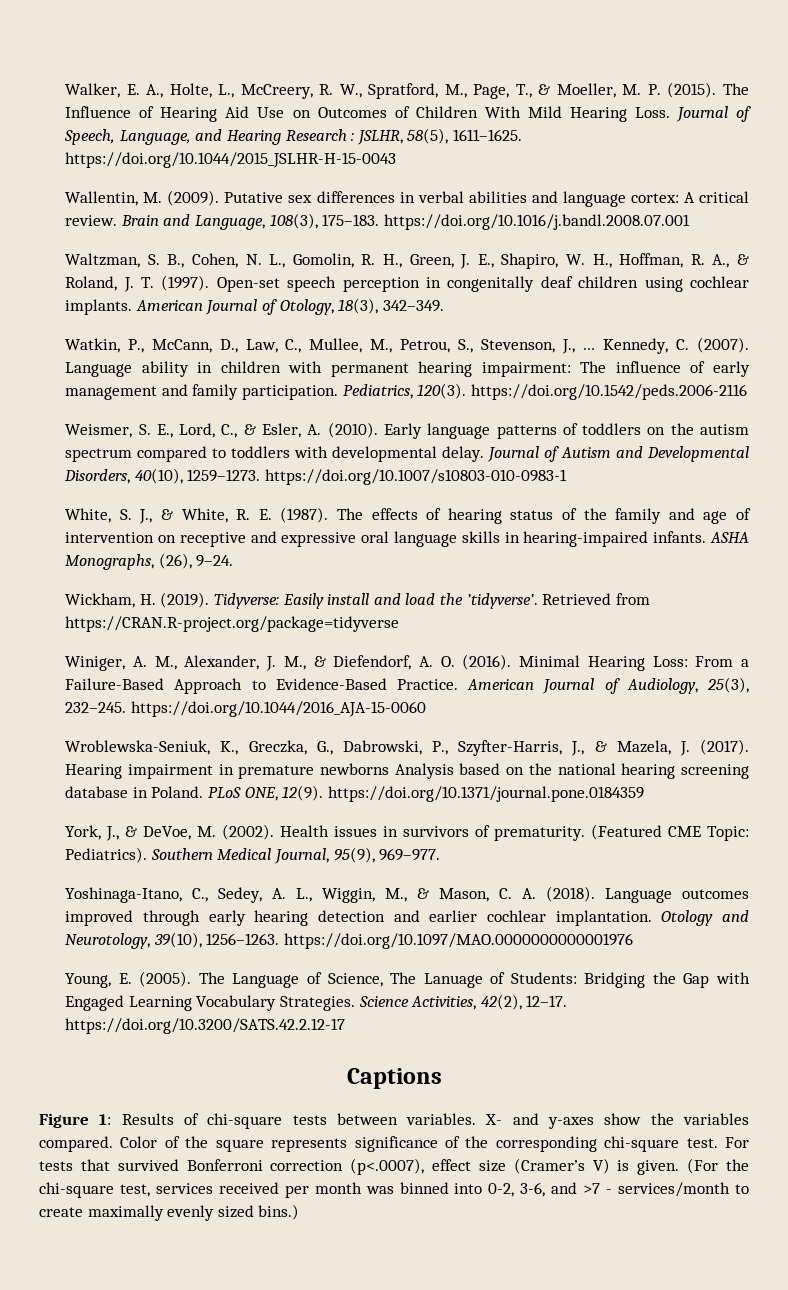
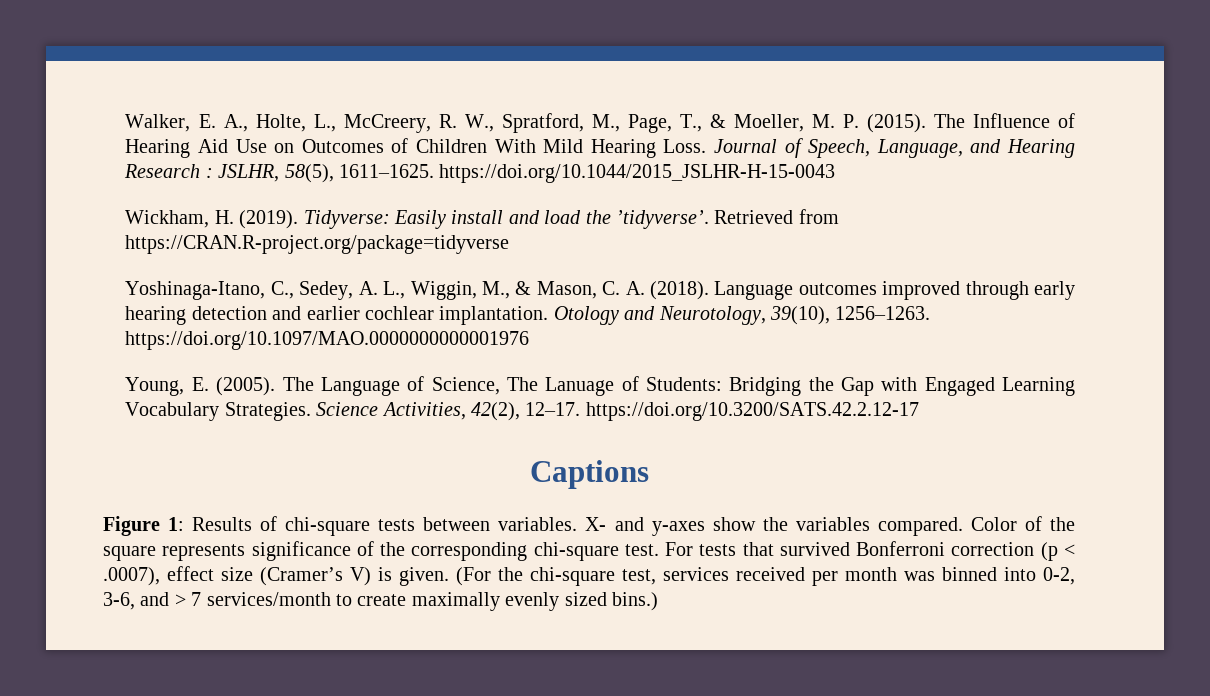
- Wallentin, M. (2009). Putative sex differences in verbal abilities and language cortex: A critical review. Brain and Language, 108(3), 175–183. https://doi.org/10.1016/j.bandl.2008.07.001
- Waltzman, S. B., Cohen, N. L., Gomolin, R. H., Green, J. E., Shapiro, W. H., Hoffman, R. A., & Roland, J. T. (1997). Open-set speech perception in congenitally deaf children using cochlear implants. American Journal of Otology, 18(3), 342–349.
- Watkin, P., McCann, D., Law, C., Mullee, M., Petrou, S., Stevenson, J., … Kennedy, C. (2007). Language ability in children with permanent hearing impairment: The influence of early management and family participation. Pediatrics, 120(3). https://doi.org/10.1542/peds.2006-2116
- Weismer, S. E., Lord, C., & Esler, A. (2010). Early language patterns of toddlers on the autism spectrum compared to toddlers with developmental delay. Journal of Autism and Developmental Disorders, 40(10), 1259–1273. https://doi.org/10.1007/s10803-010-0983-1
- White, S. J., & White, R. E. (1987). The effects of hearing status of the family and age of intervention on receptive and expressive oral language skills in hearing-impaired infants. ASHA Monographs, (26), 9–24.
- Winiger, A. M., Alexander, J. M., & Diefendorf, A. O. (2016). Minimal Hearing Loss: From a Failure-Based Approach to Evidence-Based Practice. American Journal of Audiology, 25(3), 232–245. https://doi.org/10.1044/2016_AJA-15-0060
- Wroblewska-Seniuk, K., Greczka, G., Dabrowski, P., Szyfter-Harris, J., & Mazela, J. (2017). Hearing impairment in premature newborns Analysis based on the national hearing screening database in Poland. PLoS ONE, 12(9). https://doi.org/10.1371/journal.pone.0184359
- York, J., & DeVoe, M. (2002). Health issues in survivors of prematurity. (Featured CME Topic: Pediatrics). Southern Medical Journal, 95(9), 969–977.
- For tests that survived Bonferroni correction (p<.0007), effect size (Cramer’s V) is given.
+ For tests that survived Bonferroni correction (p < .0007), effect size (Cramer’s V) is given.
- (For the chi-square test, services received per month was binned into 0-2, 3-6, and >7 - services/month to create maximally evenly sized bins.)
+ (For the chi-square test, services received per month was binned into 0-2, 3-6, and > 7 services/month to create maximally evenly sized bins.)

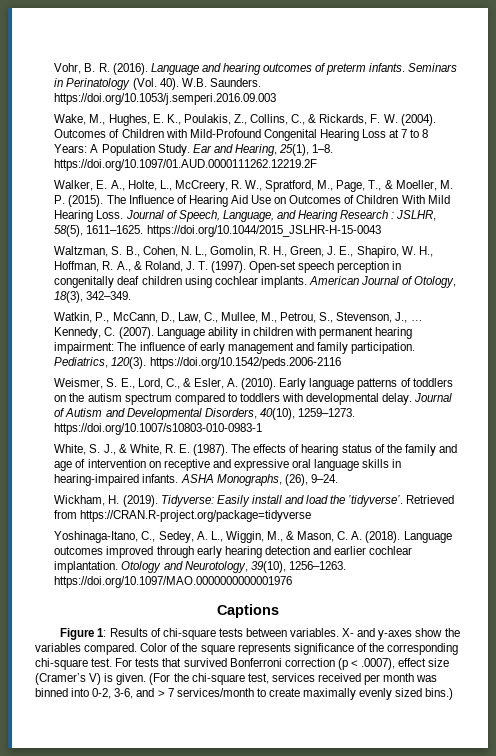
+ Vohr, B. R. (2016). Language and hearing outcomes of preterm infants. Seminars in Perinatology (Vol. 40). W.B. Saunders. https://doi.org/10.1053/j.semperi.2016.09.003
+ Wake, M., Hughes, E. K., Poulakis, Z., Collins, C., & Rickards, F. W. (2004). Outcomes of Children with Mild-Profound Congenital Hearing Loss at 7 to 8 Years: A Population Study. Ear and Hearing, 25(1), 1–8. https://doi.org/10.1097/01.AUD.0000111262.12219.2F
+ Waltzman, S. B., Cohen, N. L., Gomolin, R. H., Green, J. E., Shapiro, W. H., Hoffman, R. A., & Roland, J. T. (1997). Open-set speech perception in congenitally deaf children using cochlear implants. American Journal of Otology, 18(3), 342–349.
+ Watkin, P., McCann, D., Law, C., Mullee, M., Petrou, S., Stevenson, J., … Kennedy, C. (2007). Language ability in children with permanent hearing impairment: The influence of early management and family participation. Pediatrics, 120(3). https://doi.org/10.1542/peds.2006-2116
+ Weismer, S. E., Lord, C., & Esler, A. (2010). Early language patterns of toddlers on the autism spectrum compared to toddlers with developmental delay. Journal of Autism and Developmental Disorders, 40(10), 1259–1273. https://doi.org/10.1007/s10803-010-0983-1
+ White, S. J., & White, R. E. (1987). The effects of hearing status of the family and age of intervention on receptive and expressive oral language skills in hearing-impaired infants. ASHA Monographs, (26), 9–24.
- Young, E. (2005). The Language of Science, The Lanuage of Students: Bridging the Gap with Engaged Learning Vocabulary Strategies. Science Activities, 42(2), 12–17. https://doi.org/10.3200/SATS.42.2.12-17

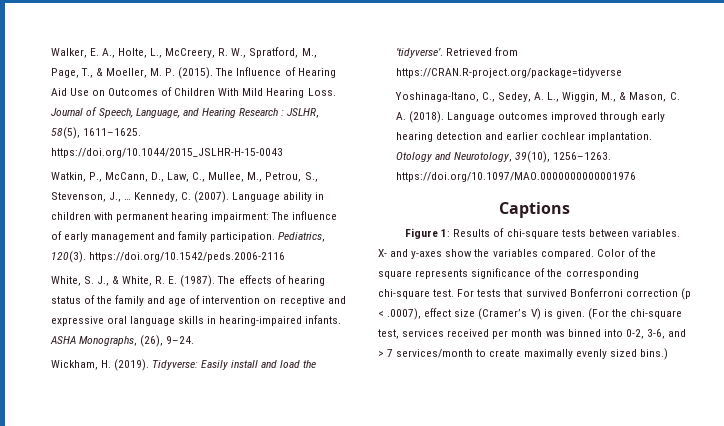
- Vohr, B. R. (2016). Language and hearing outcomes of preterm infants. Seminars in Perinatology (Vol. 40). W.B. Saunders. https://doi.org/10.1053/j.semperi.2016.09.003
- Wake, M., Hughes, E. K., Poulakis, Z., Collins, C., & Rickards, F. W. (2004). Outcomes of Children with Mild-Profound Congenital Hearing Loss at 7 to 8 Years: A Population Study. Ear and Hearing, 25(1), 1–8. https://doi.org/10.1097/01.AUD.0000111262.12219.2F
- Waltzman, S. B., Cohen, N. L., Gomolin, R. H., Green, J. E., Shapiro, W. H., Hoffman, R. A., & Roland, J. T. (1997). Open-set speech perception in congenitally deaf children using cochlear implants. American Journal of Otology, 18(3), 342–349.
- Weismer, S. E., Lord, C., & Esler, A. (2010). Early language patterns of toddlers on the autism spectrum compared to toddlers with developmental delay. Journal of Autism and Developmental Disorders, 40(10), 1259–1273. https://doi.org/10.1007/s10803-010-0983-1

